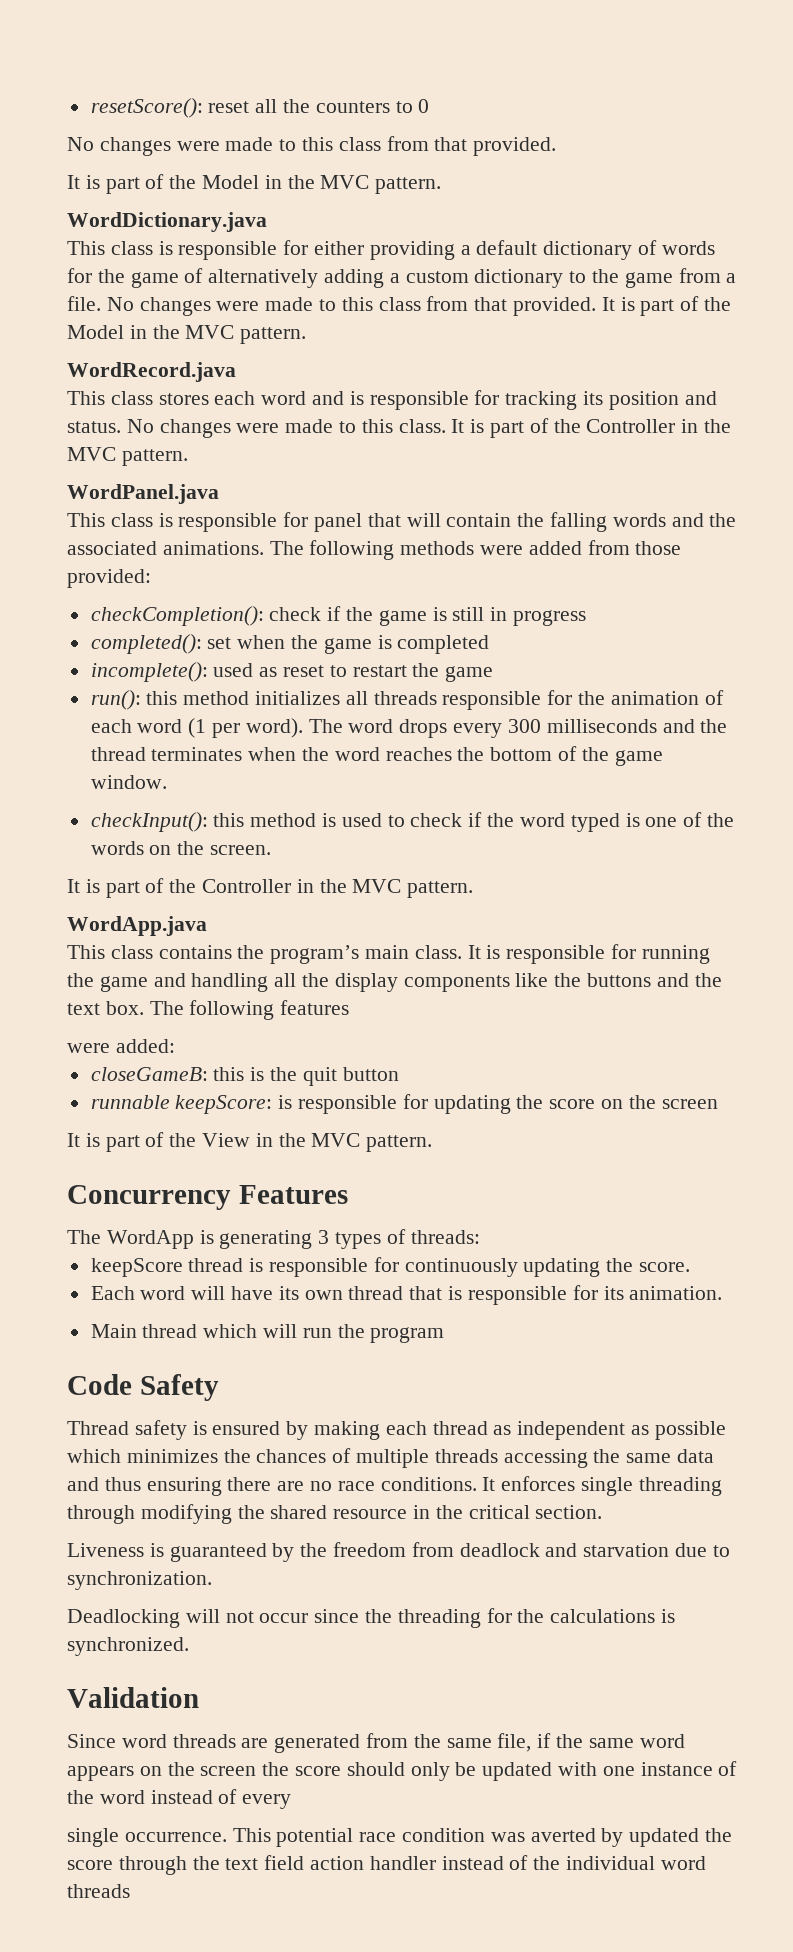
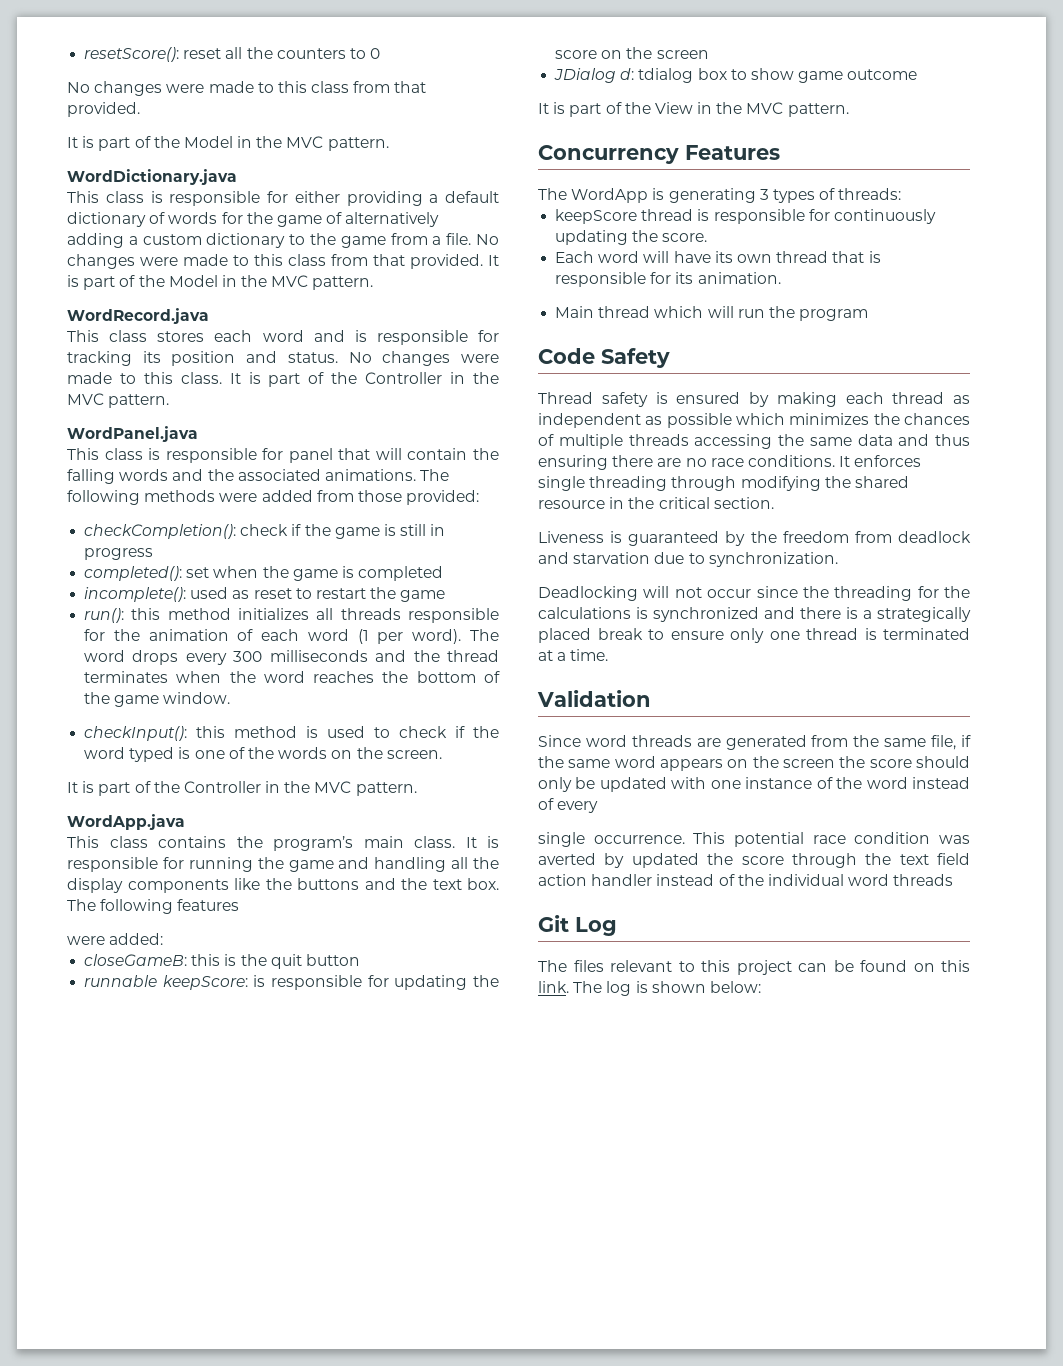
+ JDialog d: tdialog box to show game outcome
- Deadlocking will not occur since the threading for the calculations is synchronized.
+ Deadlocking will not occur since the threading for the calculations is synchronized and there is a strategically placed break to ensure only one thread is terminated at a time.
+ Git Log
+ The files relevant to this project can be found on this link. The log is shown below:

